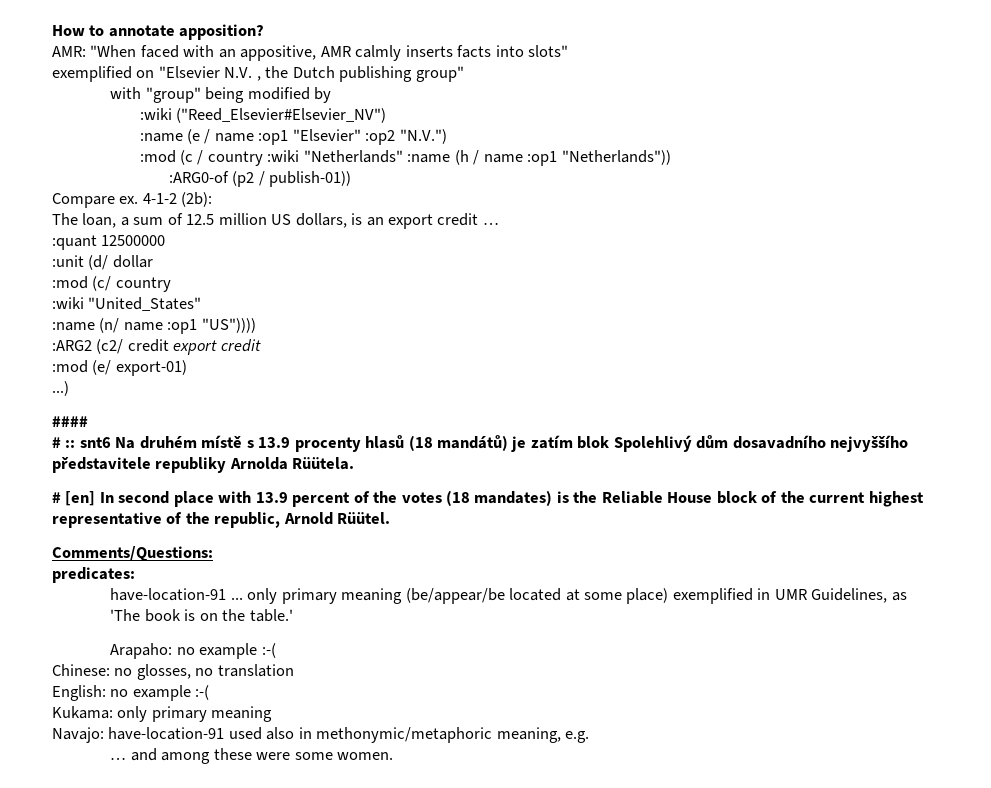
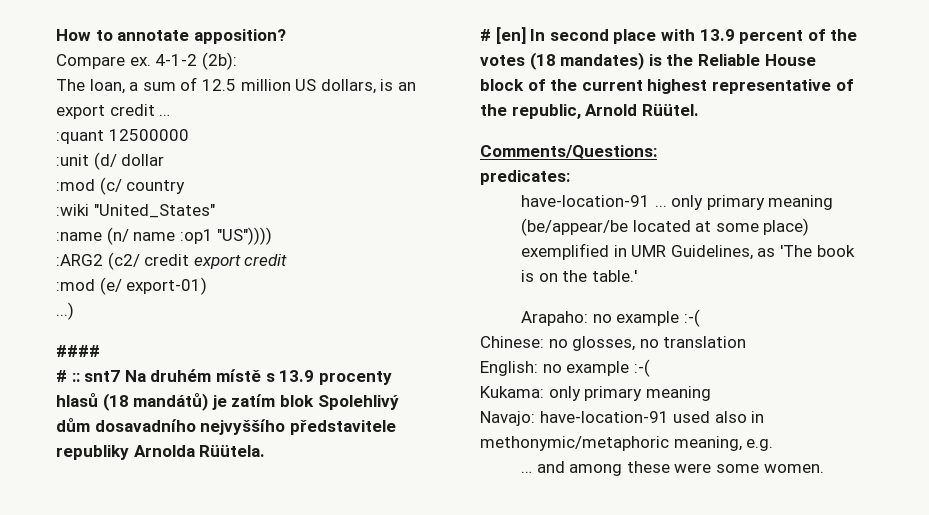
- AMR: "When faced with an appositive, AMR calmly inserts facts into slots"
- exemplified on "Elsevier N.V. , the Dutch publishing group"
- with "group" being modified by
- :wiki ("Reed_Elsevier#Elsevier_NV")
- :name (e / name :op1 "Elsevier" :op2 "N.V.")
- :mod (c / country :wiki "Netherlands" :name (h / name :op1 "Netherlands"))
- :ARG0-of (p2 / publish-01))
- # :: snt6 Na druhém místě s 13.9 procenty hlasů (18 mandátů) je zatím blok Spolehlivý dům dosavadního nejvyššího představitele republiky Arnolda Rüütela.
+ # :: snt7 Na druhém místě s 13.9 procenty hlasů (18 mandátů) je zatím blok Spolehlivý dům dosavadního nejvyššího představitele republiky Arnolda Rüütela.

